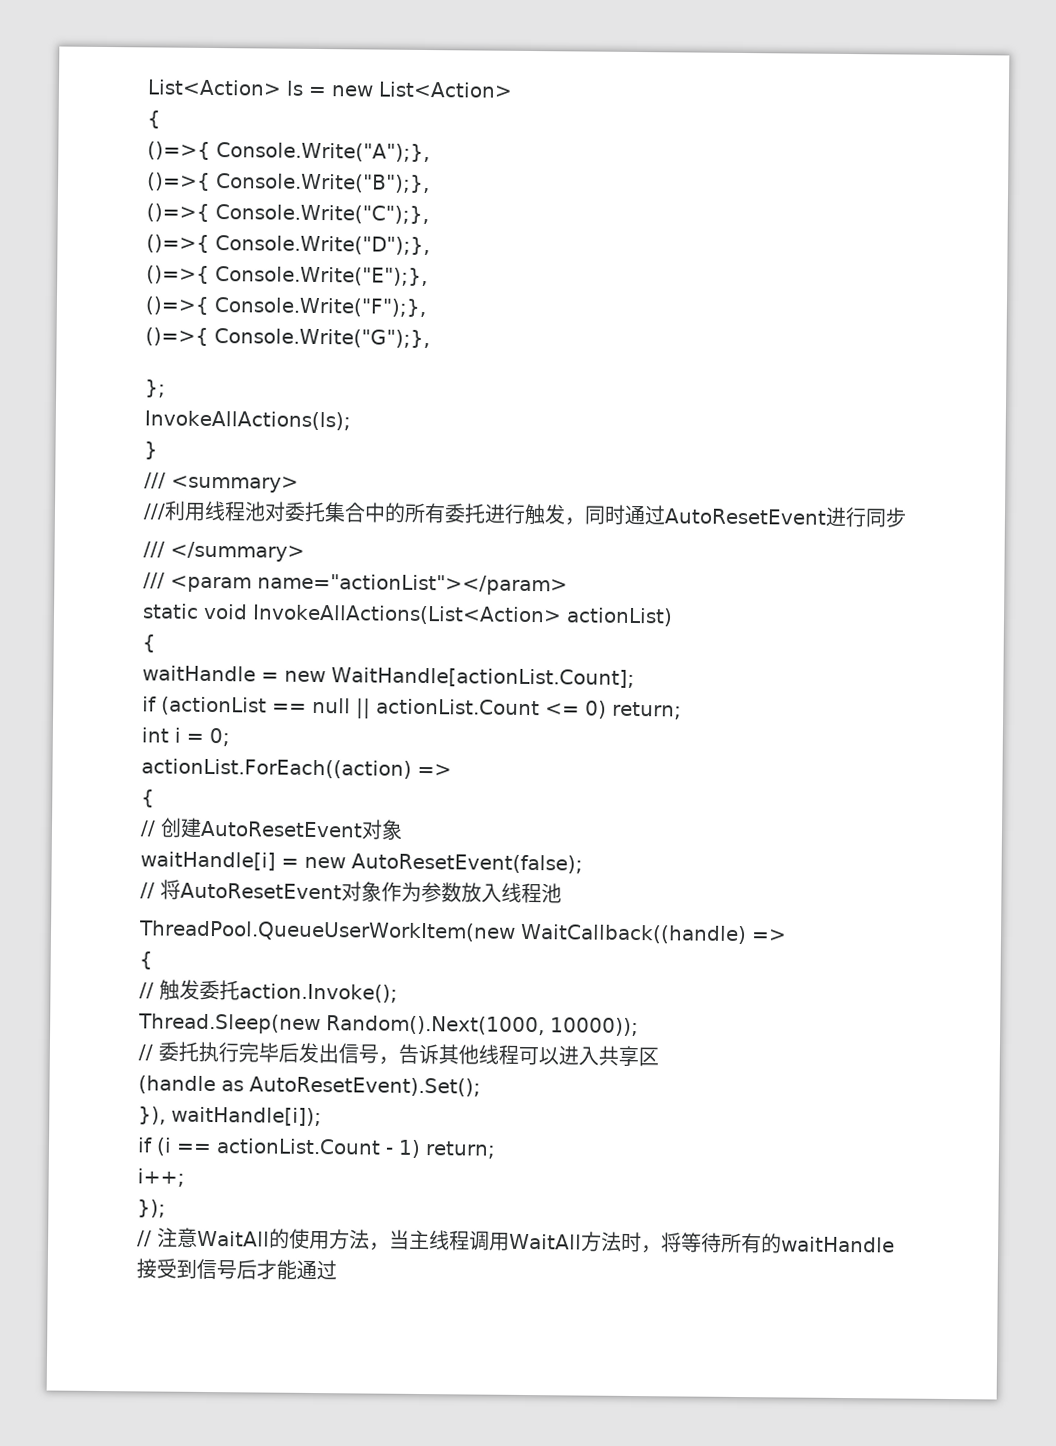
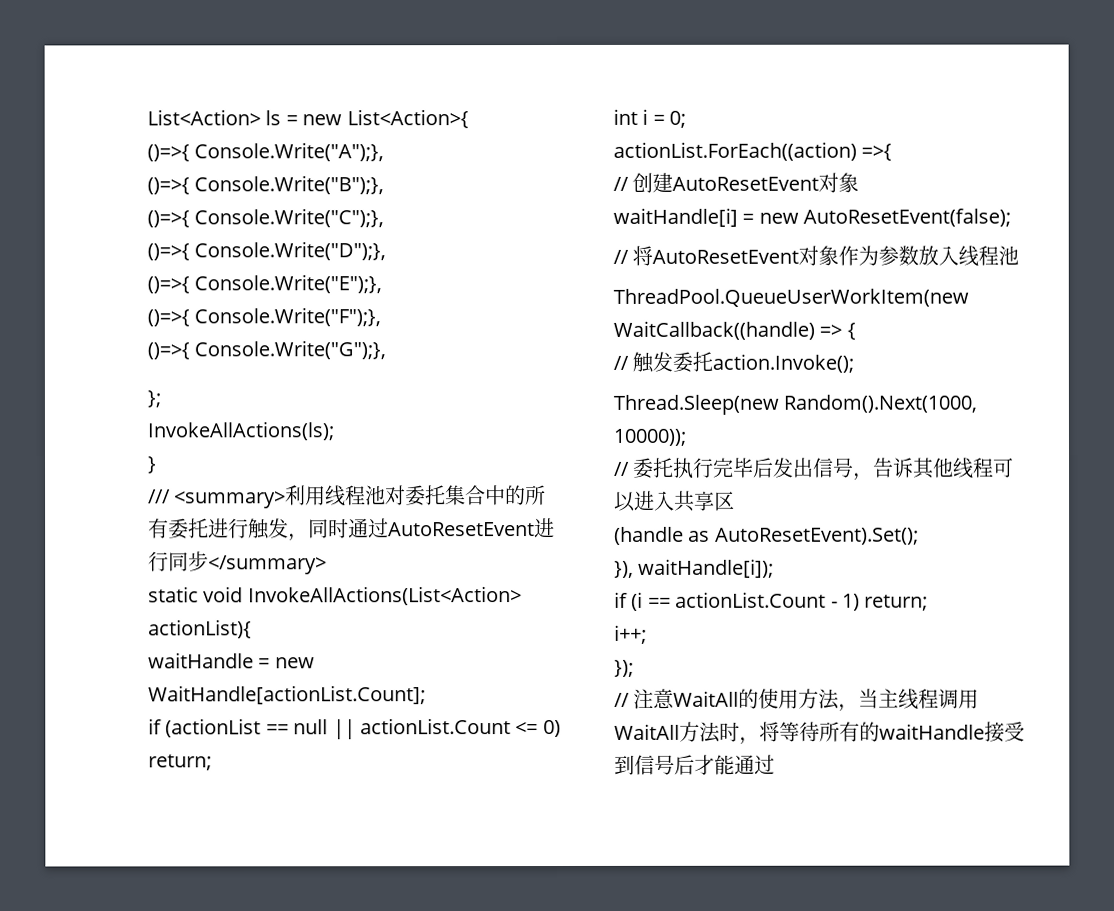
- List<Action> ls = new List<Action>
- {
+ List<Action> ls = new List<Action>{
- /// <summary>
- ///利用线程池对委托集合中的所有委托进行触发，同时通过AutoResetEvent进行同步
- /// </summary>
+ /// <summary>利用线程池对委托集合中的所有委托进行触发，同时通过AutoResetEvent进行同步</summary>
- /// <param name="actionList"></param>
- static void InvokeAllActions(List<Action> actionList)
- {
+ static void InvokeAllActions(List<Action> actionList){
- actionList.ForEach((action) =>
- {
+ actionList.ForEach((action) =>{
- ThreadPool.QueueUserWorkItem(new WaitCallback((handle) =>
- {
+ ThreadPool.QueueUserWorkItem(new WaitCallback((handle) => {

